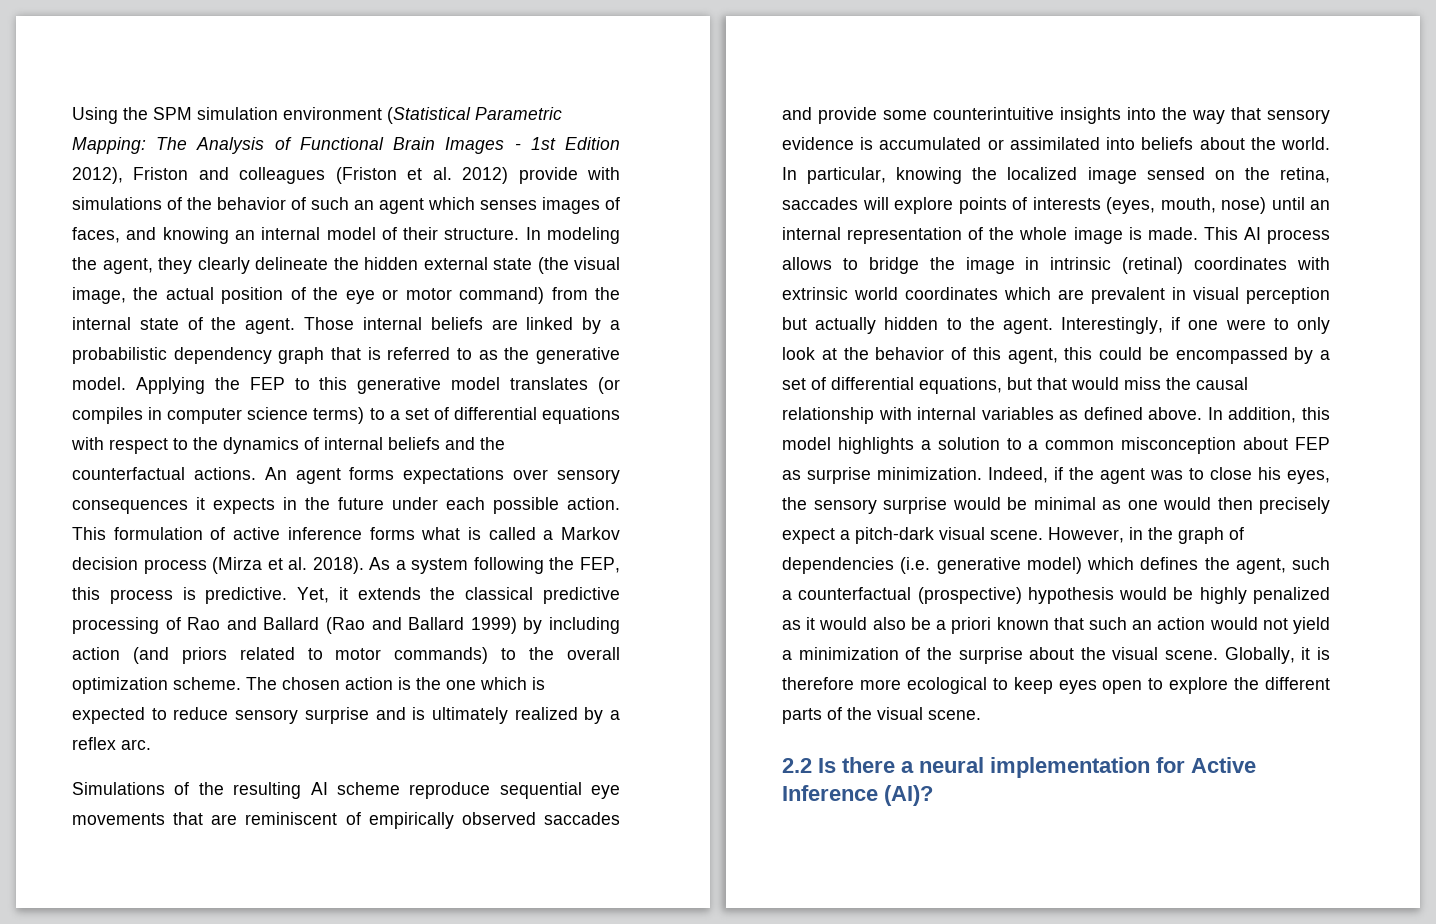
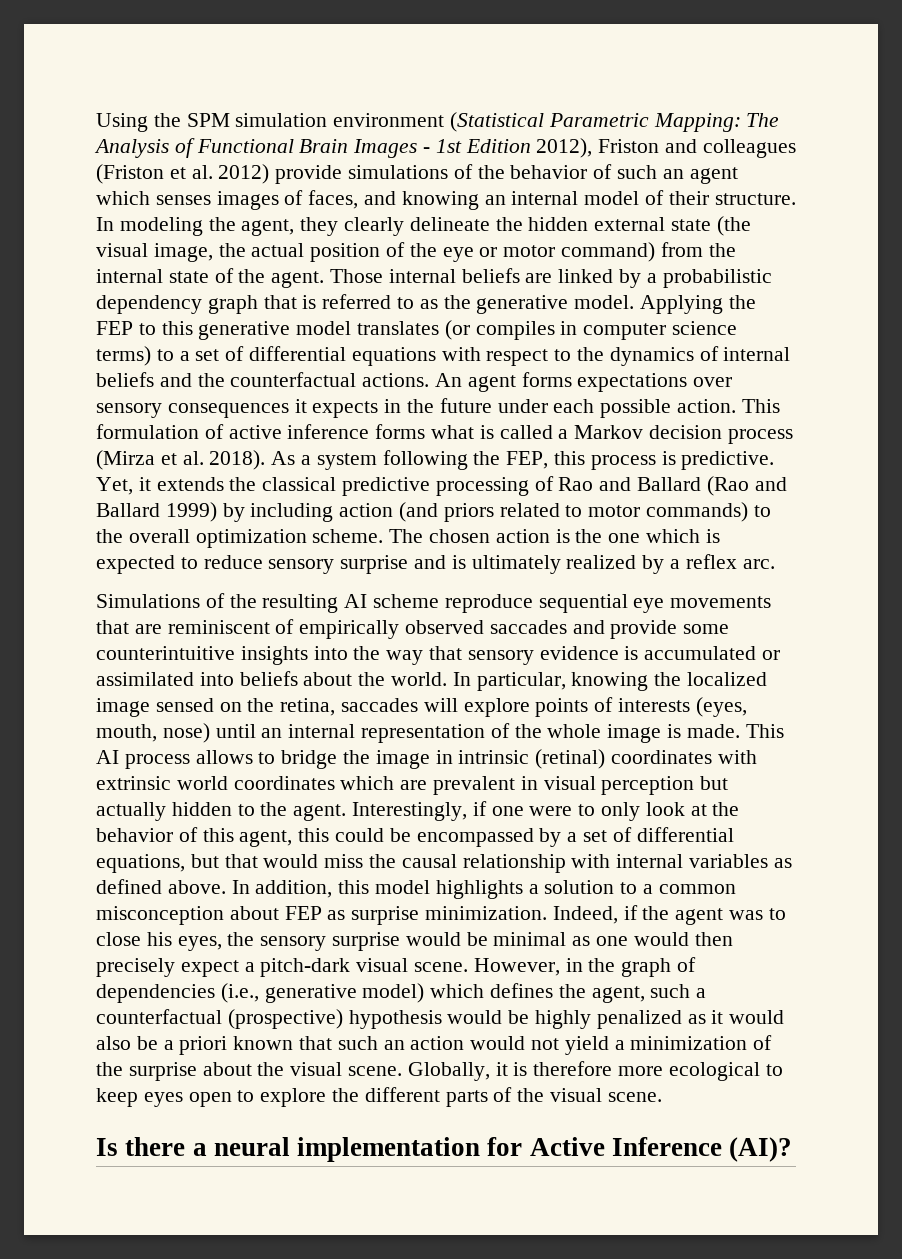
- Using the SPM simulation environment (Statistical Parametric Mapping: The Analysis of Functional Brain Images - 1st Edition 2012), Friston and colleagues (Friston et al. 2012) provide with simulations of the behavior of such an agent which senses images of faces, and knowing an internal model of their structure.
+ Using the SPM simulation environment (Statistical Parametric Mapping: The Analysis of Functional Brain Images - 1st Edition 2012), Friston and colleagues (Friston et al. 2012) provide simulations of the behavior of such an agent which senses images of faces, and knowing an internal model of their structure.
- However, in the graph of dependencies (i.e. generative model) which defines the agent, such a counterfactual (prospective) hypothesis would be highly penalized as it would also be a priori known that such an action would not yield a minimization of the surprise about the visual scene.
+ However, in the graph of dependencies (i.e., generative model) which defines the agent, such a counterfactual (prospective) hypothesis would be highly penalized as it would also be a priori known that such an action would not yield a minimization of the surprise about the visual scene.
- 2.2 Is there a neural implementation for Active Inference (AI)?
+ Is there a neural implementation for Active Inference (AI)?

